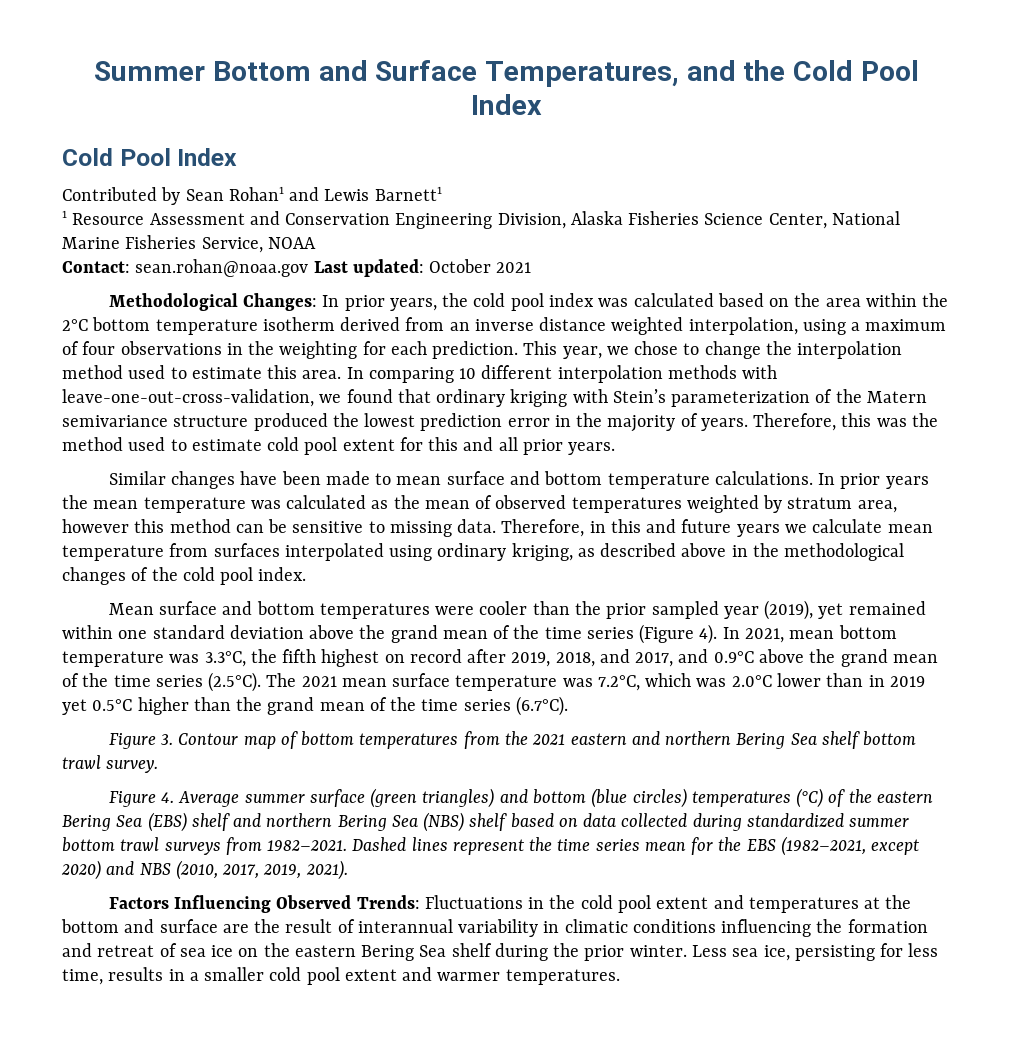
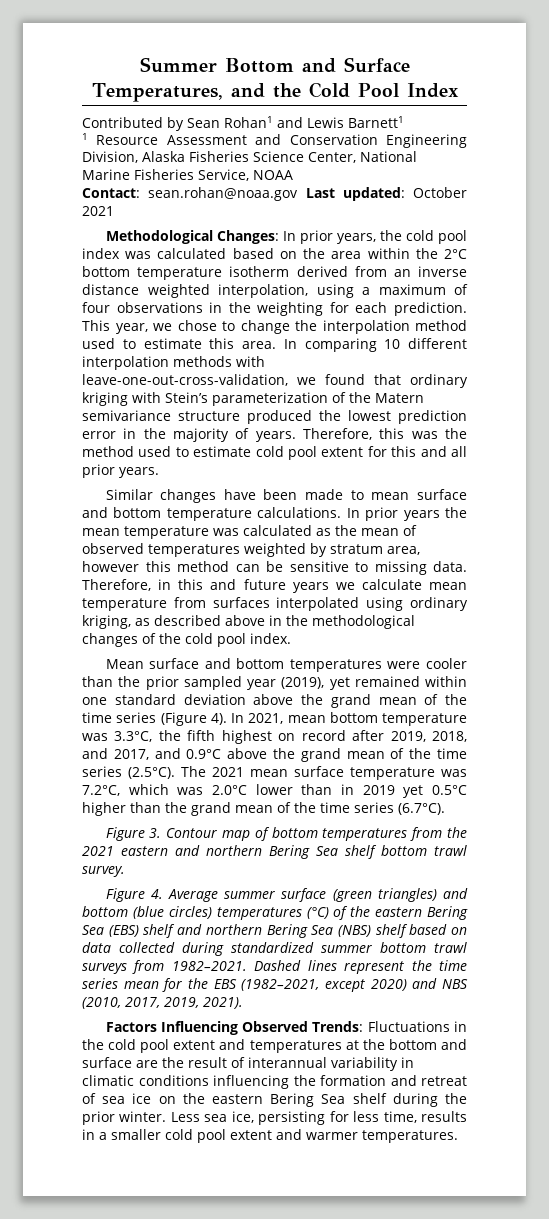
  Summer Bottom and Surface Temperatures, and the Cold Pool Index
- Cold Pool Index

